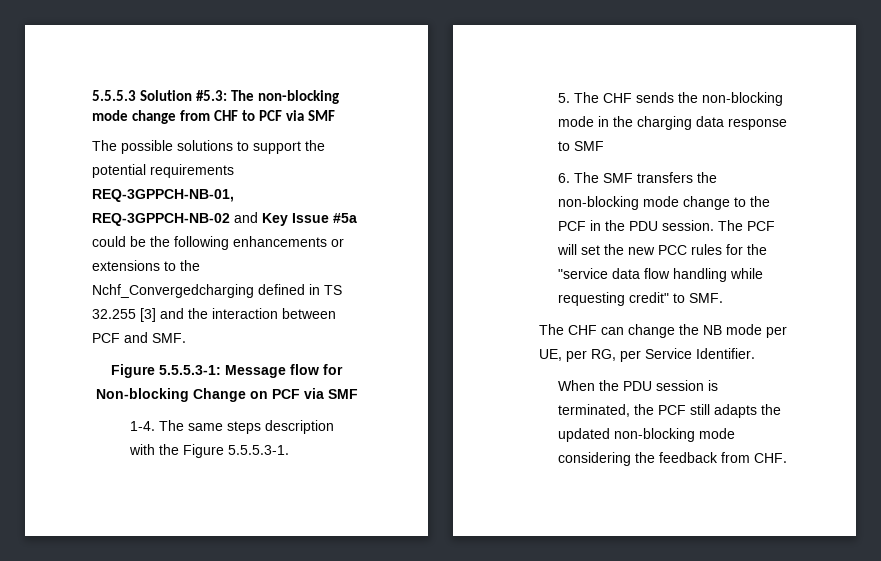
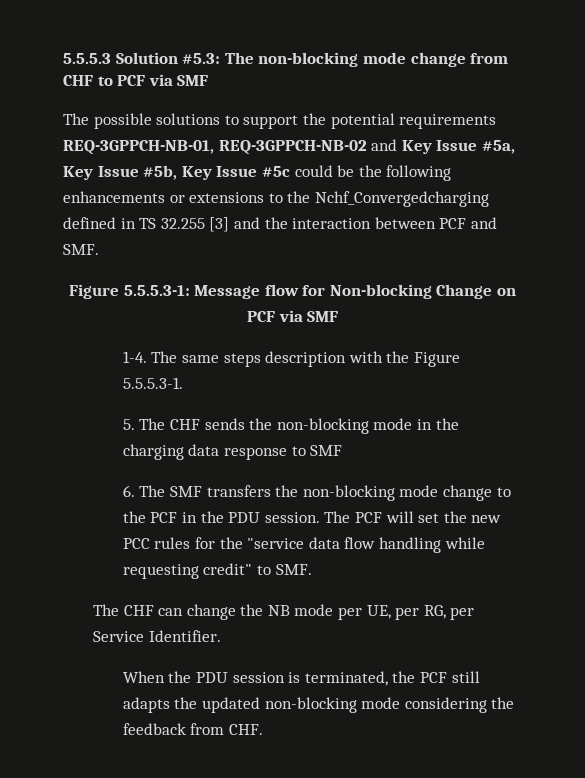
- The possible solutions to support the potential requirements REQ-3GPPCH-NB-01, REQ-3GPPCH-NB-02 and Key Issue #5a could be the following enhancements or extensions to the Nchf_Convergedcharging defined in TS 32.255 [3] and the interaction between PCF and SMF.
+ The possible solutions to support the potential requirements REQ-3GPPCH-NB-01, REQ-3GPPCH-NB-02 and Key Issue #5a, Key Issue #5b, Key Issue #5c could be the following enhancements or extensions to the Nchf_Convergedcharging defined in TS 32.255 [3] and the interaction between PCF and SMF.

